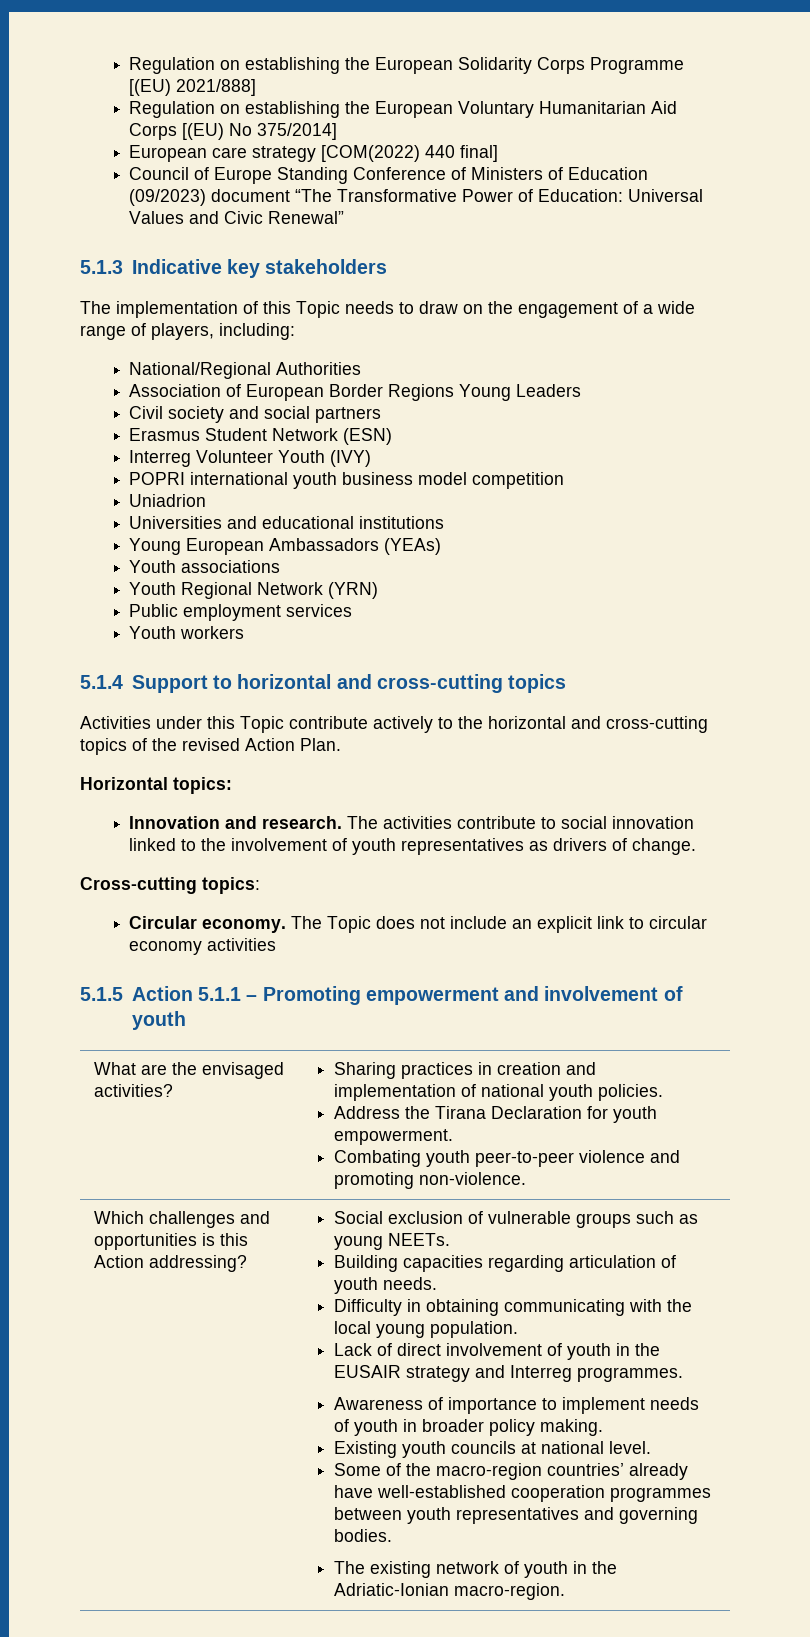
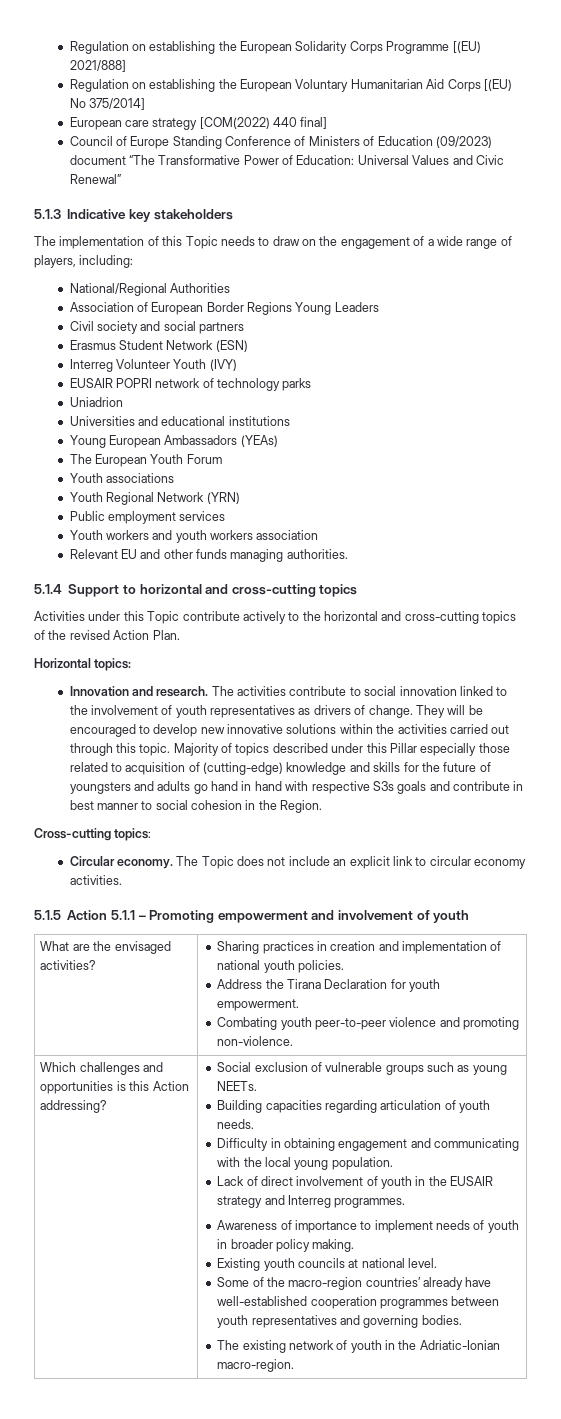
- POPRI international youth business model competition
+ EUSAIR POPRI network of technology parks
+ The European Youth Forum
- Youth workers
+ Youth workers and youth workers association
+ Relevant EU and other funds managing authorities.
+ They will be encouraged to develop new innovative solutions within the activities carried out through this topic. Majority of topics described under this Pillar especially those related to acquisition of (cutting-edge) knowledge and skills for the future of youngsters and adults go hand in hand with respective S3s goals and contribute in best manner to social cohesion in the Region.
- The Topic does not include an explicit link to circular economy activities
+ The Topic does not include an explicit link to circular economy activities.
- Difficulty in obtaining communicating with the local young population.
+ Difficulty in obtaining engagement and communicating with the local young population.

